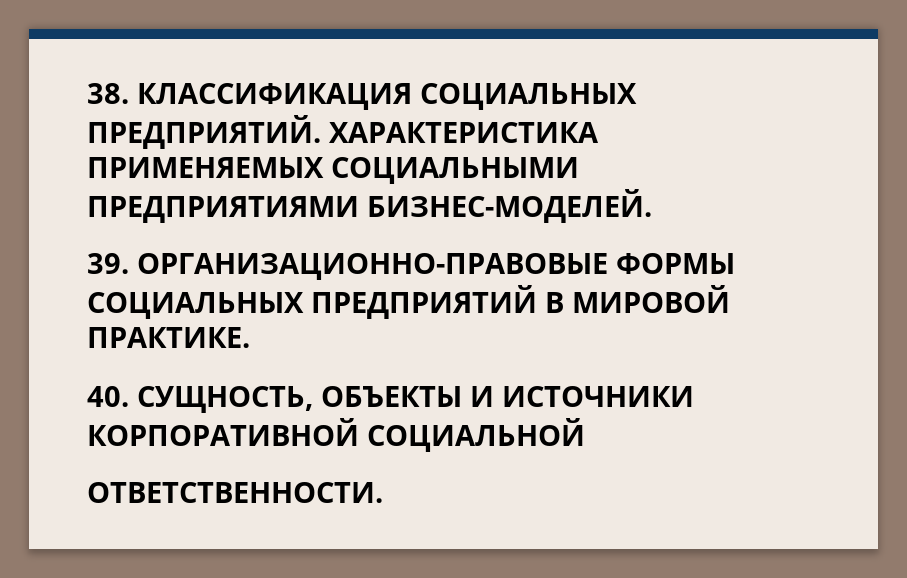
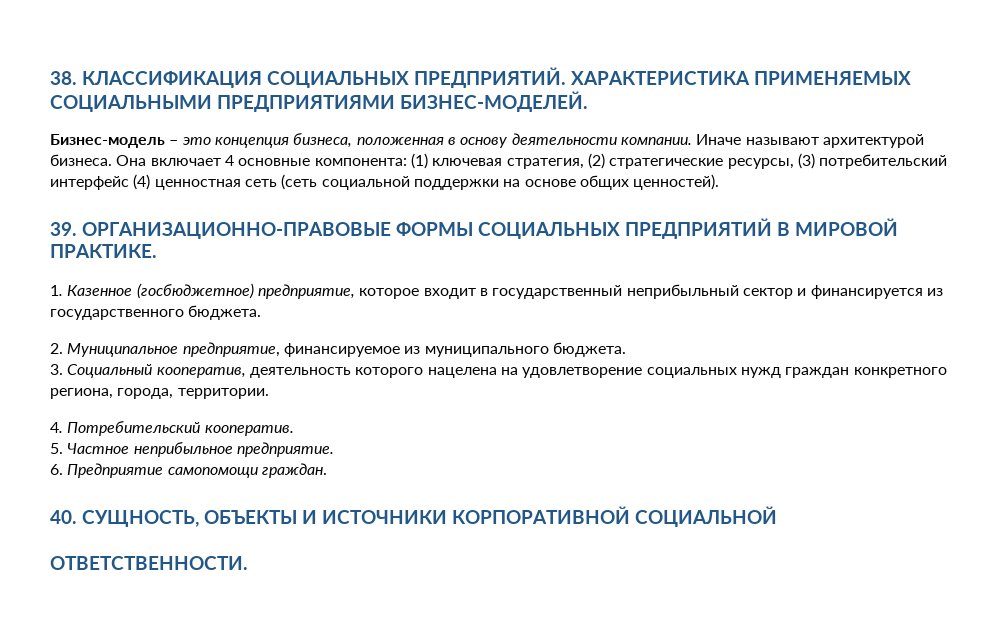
+ Бизнес-модель – это концепция бизнеса, положенная в основу деятельности компании. Иначе называют архитектурой бизнеса. Она включает 4 основные компонента: (1) ключевая стратегия, (2) стратегические ресурсы, (3) потребительский интерфейс (4) ценностная сеть (сеть социальной поддержки на основе общих ценностей).
+ 1. Казенное (госбюджетное) предприятие, которое входит в государственный неприбыльный сектор и финансируется из государственного бюджета.
+ 2. Муниципальное предприятие, финансируемое из муниципального бюджета.
+ 3. Социальный кооператив, деятельность которого нацелена на удовлетворение социальных нужд граждан конкретного региона, города, территории.
+ 4. Потребительский кооператив.
+ 5. Частное неприбыльное предприятие.
+ 6. Предприятие самопомощи граждан.

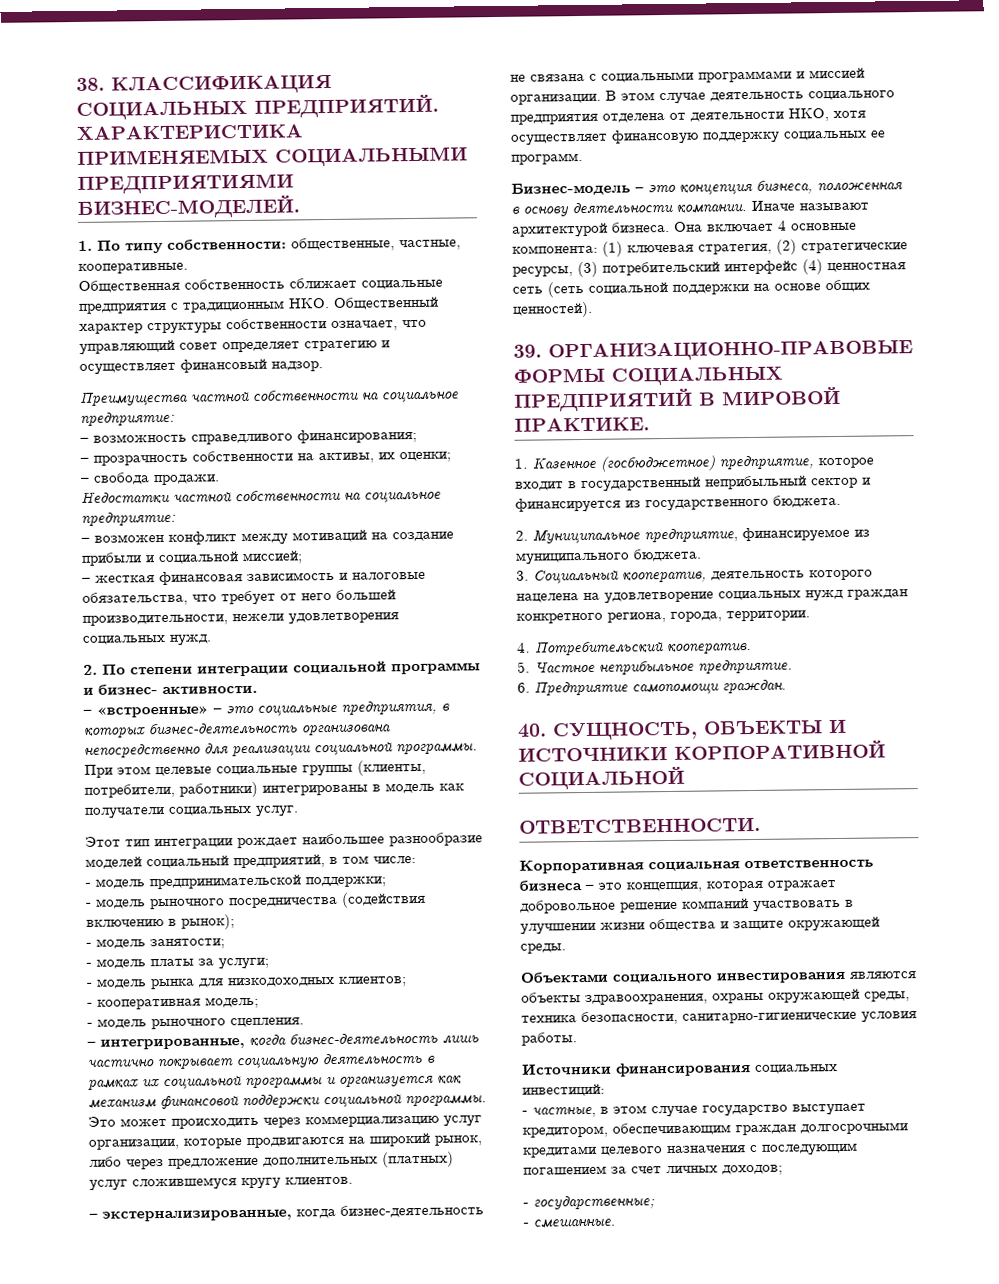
+ 1. По типу собственности: общественные, частные, кооперативные.
+ Общественная собственность сближает социальные предприятия с традиционным НКО. Общественный характер структуры собственности означает, что управляющий совет определяет стратегию и осуществляет финансовый надзор.
+ Преимущества частной собственности на социальное предприятие:
+ – возможность справедливого финансирования;
+ – прозрачность собственности на активы, их оценки;
+ – свобода продажи.
+ Недостатки частной собственности на социальное предприятие:
+ – возможен конфликт между мотиваций на создание прибыли и социальной миссией;
+ – жесткая финансовая зависимость и налоговые обязательства, что требует от него большей производительности, нежели удовлетворения социальных нужд.
+ 2. По степени интеграции социальной программы и бизнес- активности.
+ – «встроенные» – это социальные предприятия, в которых бизнес-деятельность организована непосредственно для реализации социальной программы. При этом целевые социальные группы (клиенты, потребители, работники) интегрированы в модель как получатели социальных услуг.
+ Этот тип интеграции рождает наибольшее разнообразие моделей социальный предприятий, в том числе:
+ - модель предпринимательской поддержки;
+ - модель рыночного посредничества (содействия включению в рынок);
+ - модель занятости;
+ - модель платы за услуги;
+ - модель рынка для низкодоходных клиентов;
+ - кооперативная модель;
+ - модель рыночного сцепления.
+ – интегрированные, когда бизнес-деятельность лишь частично покрывает социальную деятельность в рамках их социальной программы и организуется как механизм финансовой поддержки социальной программы. Это может происходить через коммерциализацию услуг организации, которые продвигаются на широкий рынок, либо через предложение дополнительных (платных) услуг сложившемуся кругу клиентов.
+ – экстернализированные, когда бизнес-деятельность не связана с социальными программами и миссией организации. В этом случае деятельность социального предприятия отделена от деятельности НКО, хотя осуществляет финансовую поддержку социальных ее программ.
+ Корпоративная социальная ответственность бизнеса – это концепция, которая отражает добровольное решение компаний участвовать в улучшении жизни общества и защите окружающей среды.
+ Объектами социального инвестирования являются объекты здравоохранения, охраны окружающей среды, техника безопасности, санитарно-гигиенические условия работы.
+ Источники финансирования социальных инвестиций:
+ - частные, в этом случае государство выступает кредитором, обеспечивающим граждан долгосрочными кредитами целевого назначения с последующим погашением за счет личных доходов;
+ - государственные;
+ - смешанные.

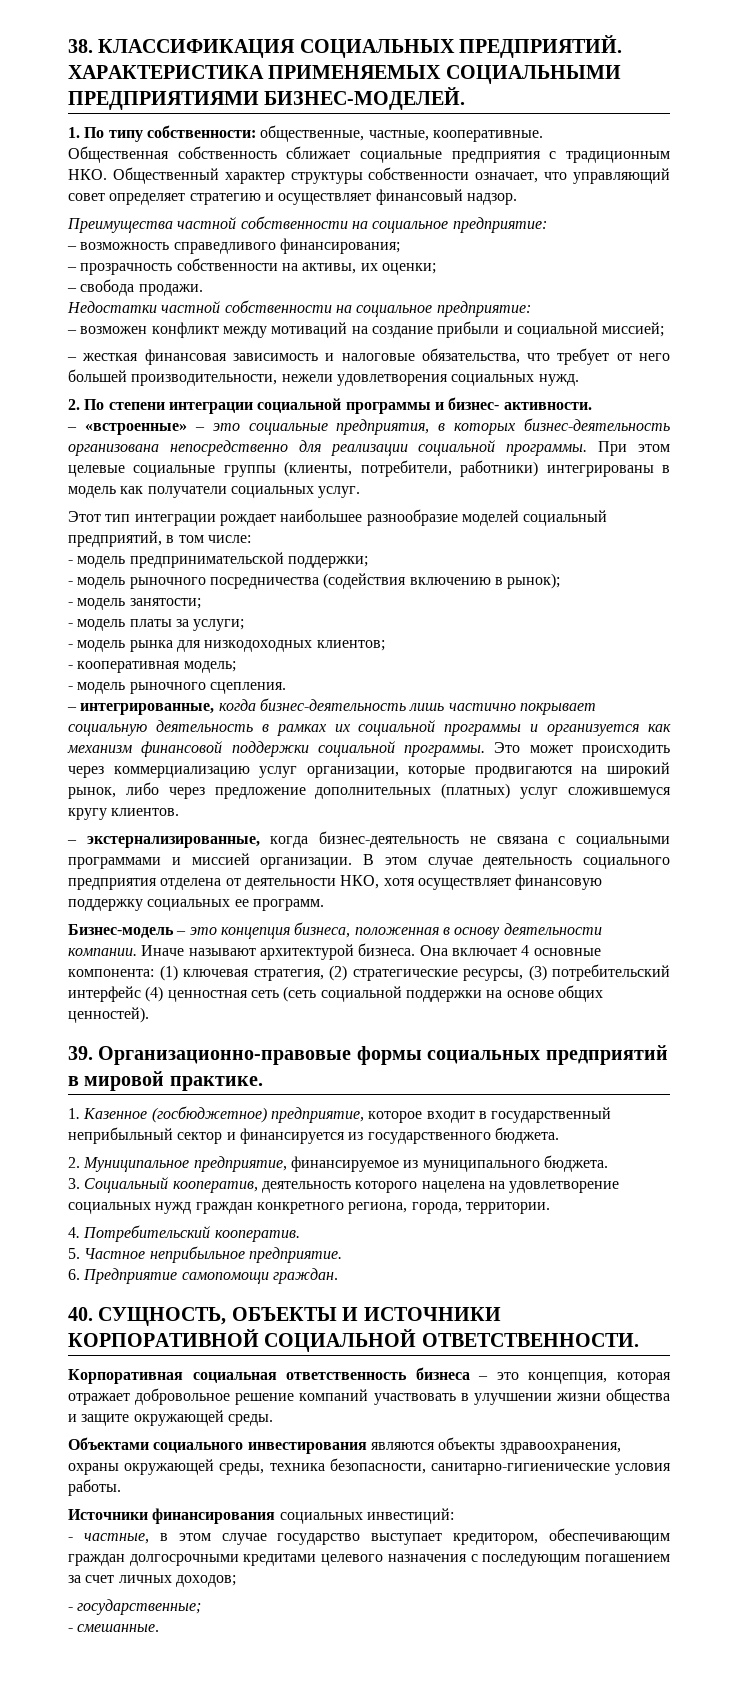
- 39. ОРГАНИЗАЦИОННО-ПРАВОВЫЕ ФОРМЫ СОЦИАЛЬНЫХ ПРЕДПРИЯТИЙ В МИРОВОЙ ПРАКТИКЕ.
+ 39. Организационно-правовые формы социальных предприятий в мировой практике.
- 40. СУЩНОСТЬ, ОБЪЕКТЫ И ИСТОЧНИКИ КОРПОРАТИВНОЙ СОЦИАЛЬНОЙ
- ОТВЕТСТВЕННОСТИ.
+ 40. СУЩНОСТЬ, ОБЪЕКТЫ И ИСТОЧНИКИ КОРПОРАТИВНОЙ СОЦИАЛЬНОЙ ОТВЕТСТВЕННОСТИ.

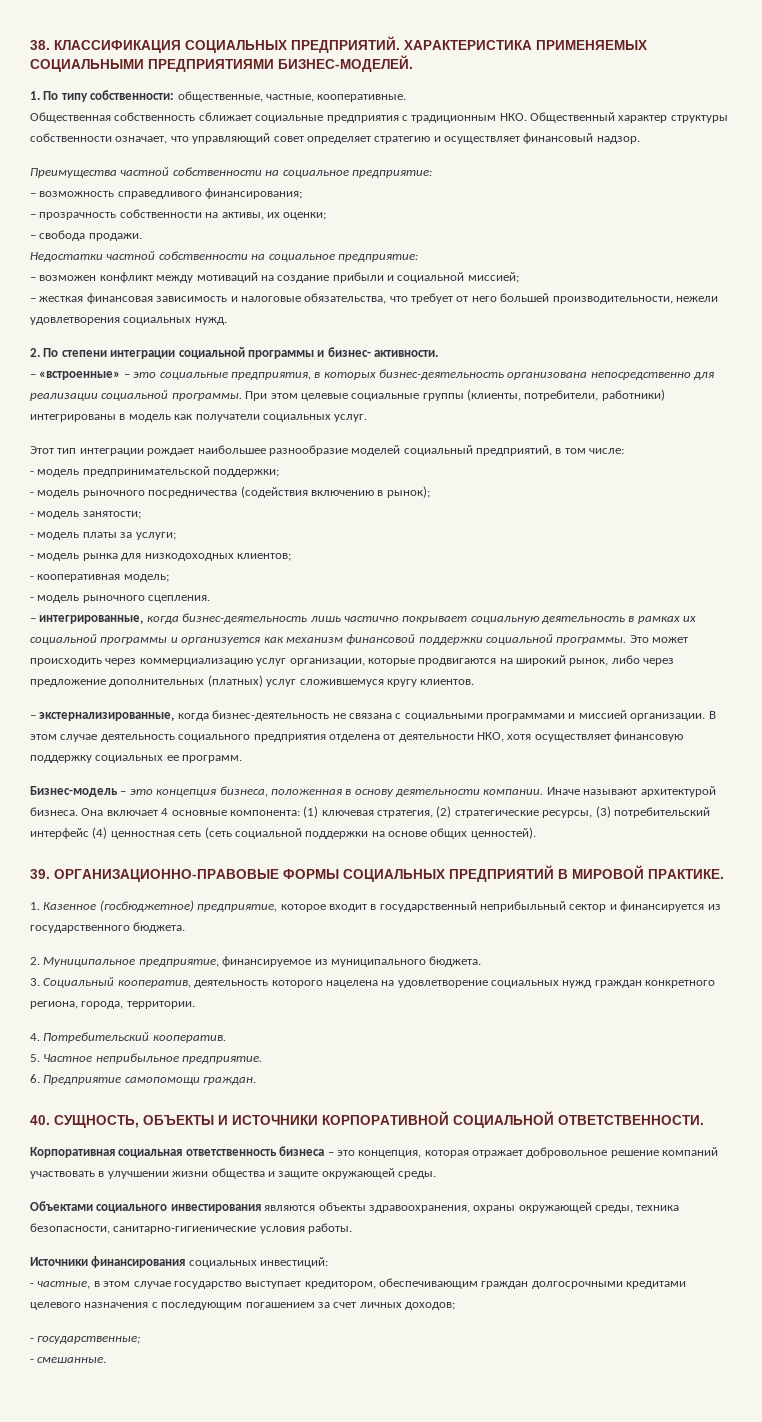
- 39. Организационно-правовые формы социальных предприятий в мировой практике.
+ 39. ОРГАНИЗАЦИОННО-ПРАВОВЫЕ ФОРМЫ СОЦИАЛЬНЫХ ПРЕДПРИЯТИЙ В МИРОВОЙ ПРАКТИКЕ.

